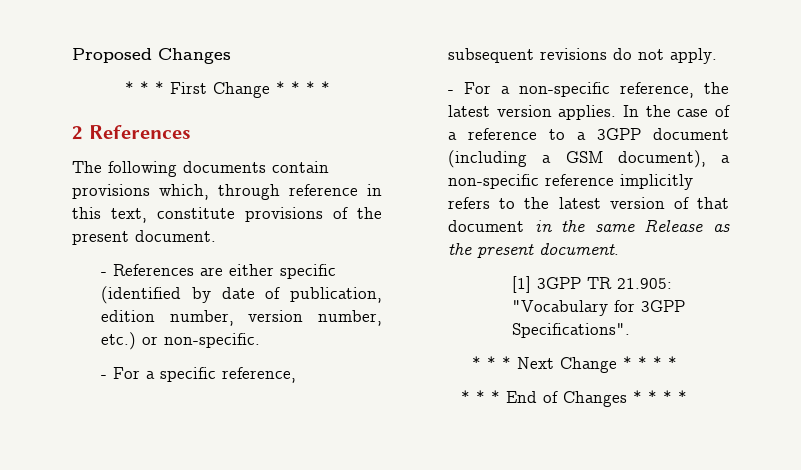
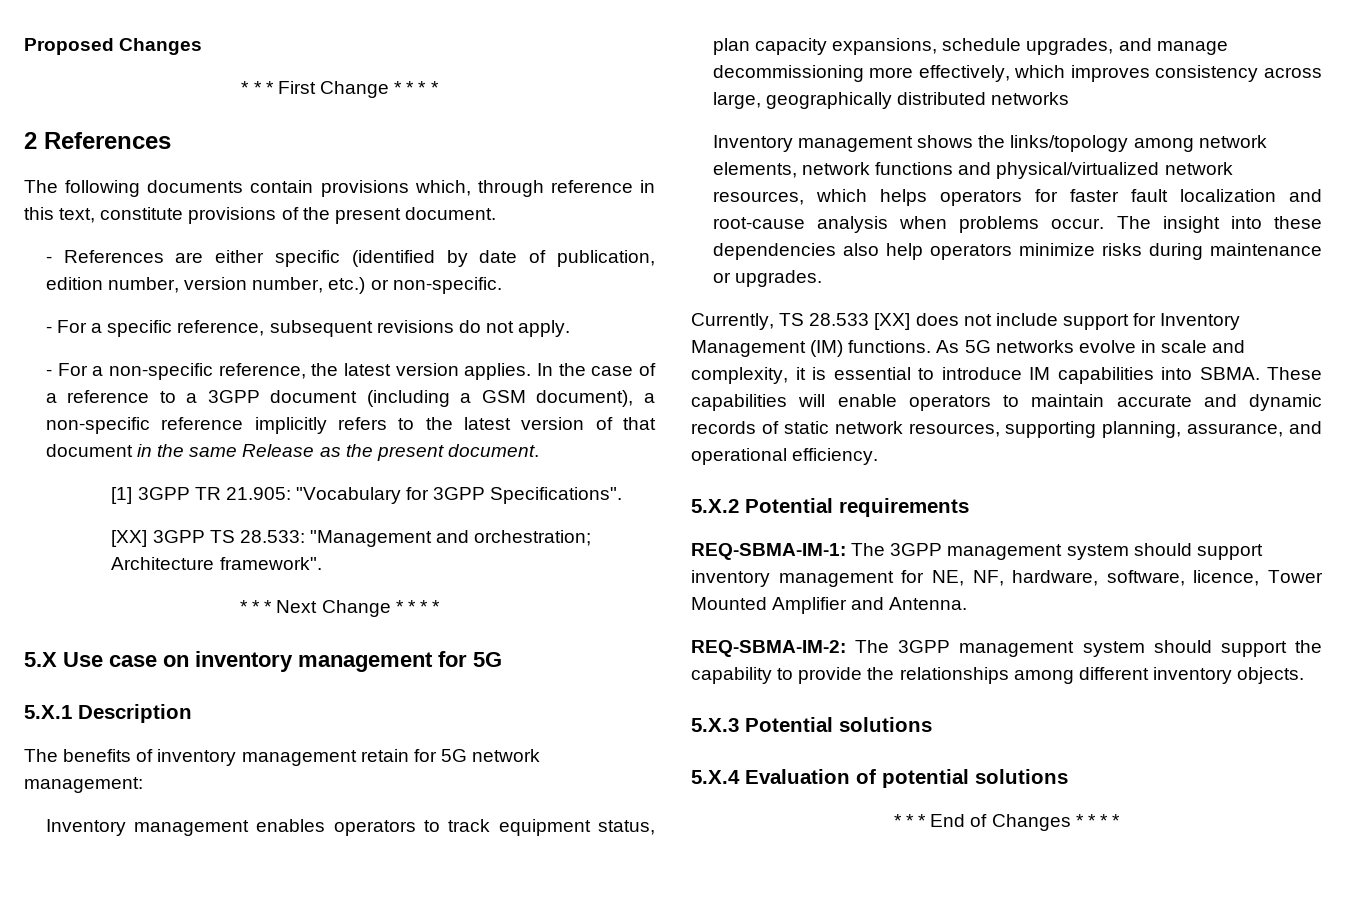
+ [XX] 3GPP TS 28.533: "Management and orchestration; Architecture framework".
+ 5.X Use case on inventory management for 5G
+ 5.X.1 Description
+ The benefits of inventory management retain for 5G network management:
+ Inventory management enables operators to track equipment status, plan capacity expansions, schedule upgrades, and manage decommissioning more effectively, which improves consistency across large, geographically distributed networks
+ Inventory management shows the links/topology among network elements, network functions and physical/virtualized network resources, which helps operators for faster fault localization and root-cause analysis when problems occur. The insight into these dependencies also help operators minimize risks during maintenance or upgrades.
+ Currently, TS 28.533 [XX] does not include support for Inventory Management (IM) functions. As 5G networks evolve in scale and complexity, it is essential to introduce IM capabilities into SBMA. These capabilities will enable operators to maintain accurate and dynamic records of static network resources, supporting planning, assurance, and operational efficiency.
+ 5.X.2 Potential requirements
+ REQ-SBMA-IM-1: The 3GPP management system should support inventory management for NE, NF, hardware, software, licence, Tower Mounted Amplifier and Antenna.
+ REQ-SBMA-IM-2: The 3GPP management system should support the capability to provide the relationships among different inventory objects.
+ 5.X.3 Potential solutions
+ 5.X.4 Evaluation of potential solutions

